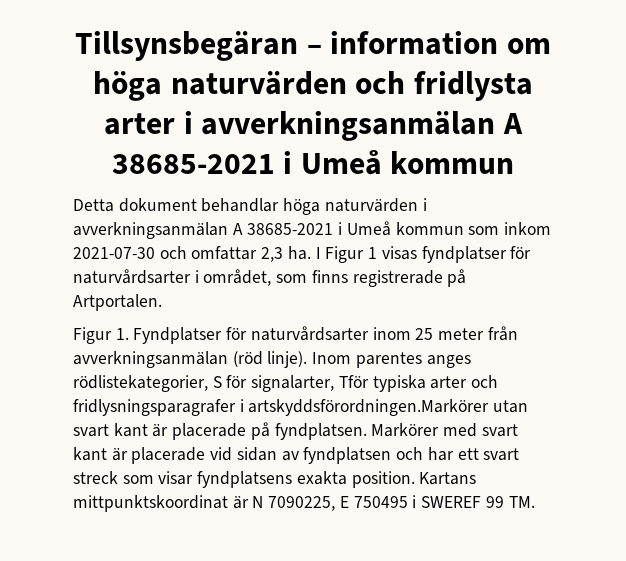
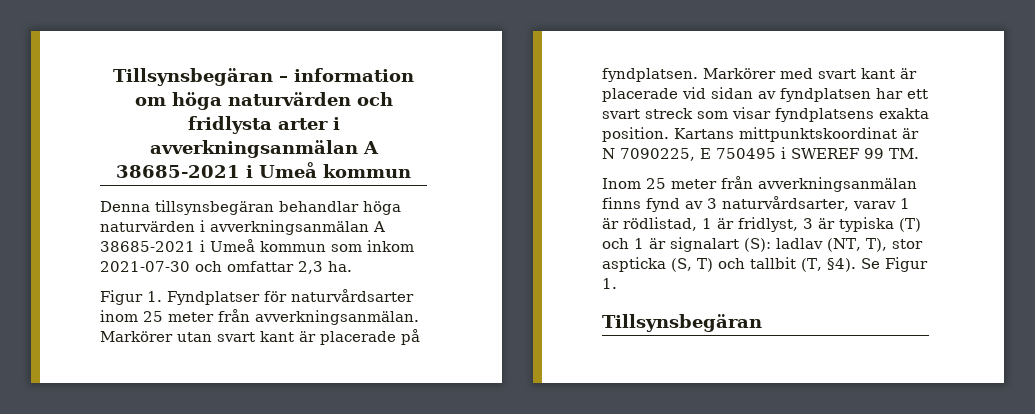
- Detta dokument behandlar höga naturvärden i avverkningsanmälan A 38685-2021 i Umeå kommun som inkom 2021-07-30 och omfattar 2,3 ha. I Figur 1 visas fyndplatser för naturvårdsarter i området, som finns registrerade på Artportalen.
+ Denna tillsynsbegäran behandlar höga naturvärden i avverkningsanmälan A 38685-2021 i Umeå kommun som inkom 2021-07-30 och omfattar 2,3 ha.
- Figur 1. Fyndplatser för naturvårdsarter inom 25 meter från avverkningsanmälan (röd linje). Inom parentes anges rödlistekategorier, S för signalarter, Tför typiska arter och fridlysningsparagrafer i artskyddsförordningen.Markörer utan svart kant är placerade på fyndplatsen.
+ Figur 1. Fyndplatser för naturvårdsarter inom 25 meter från avverkningsanmälan. Markörer utan svart kant är placerade på fyndplatsen.
- Markörer med svart kant är placerade vid sidan av fyndplatsen och har ett svart streck som visar fyndplatsens exakta position.
+ Markörer med svart kant är placerade vid sidan av fyndplatsen har ett svart streck som visar fyndplatsens exakta position.
+ Inom 25 meter från avverkningsanmälan finns fynd av 3 naturvårdsarter, varav 1 är rödlistad, 1 är fridlyst, 3 är typiska (T) och 1 är signalart (S): ladlav (NT, T), stor aspticka (S, T) och tallbit (T, §4). Se Figur 1.
+ Tillsynsbegäran

